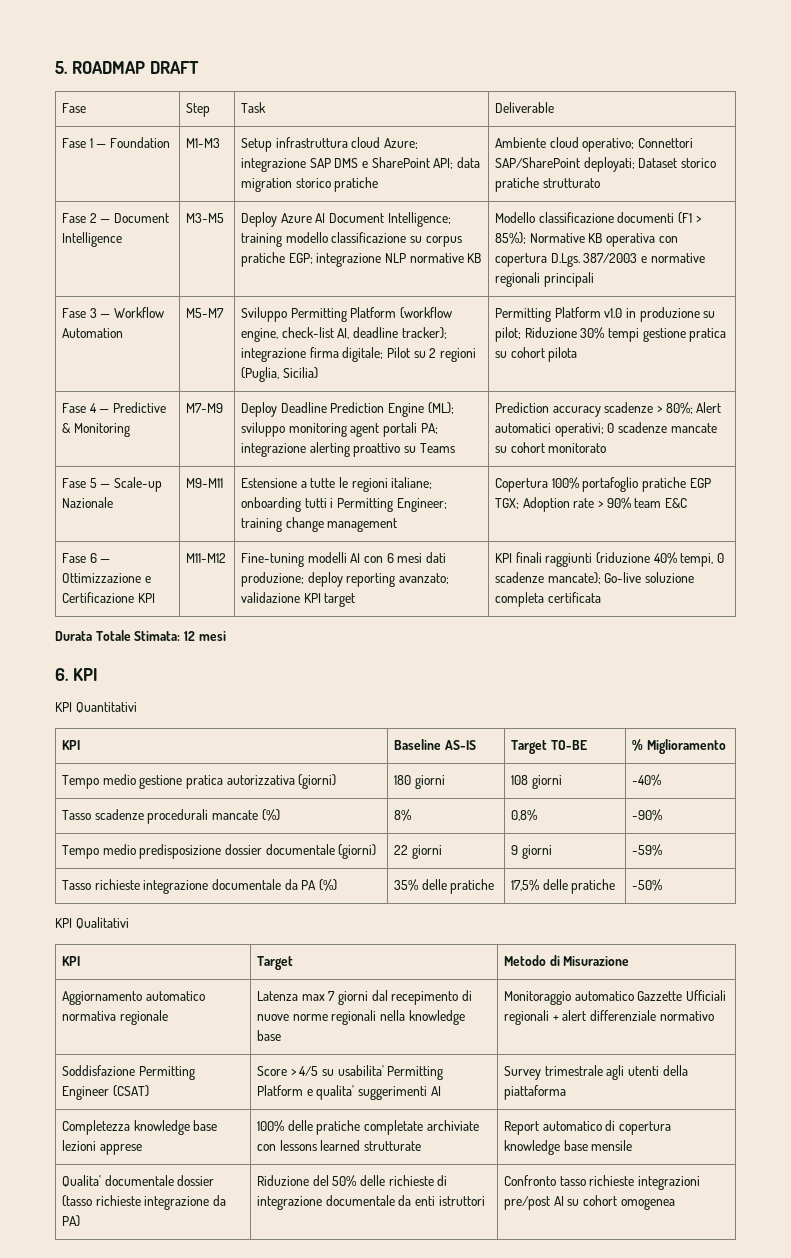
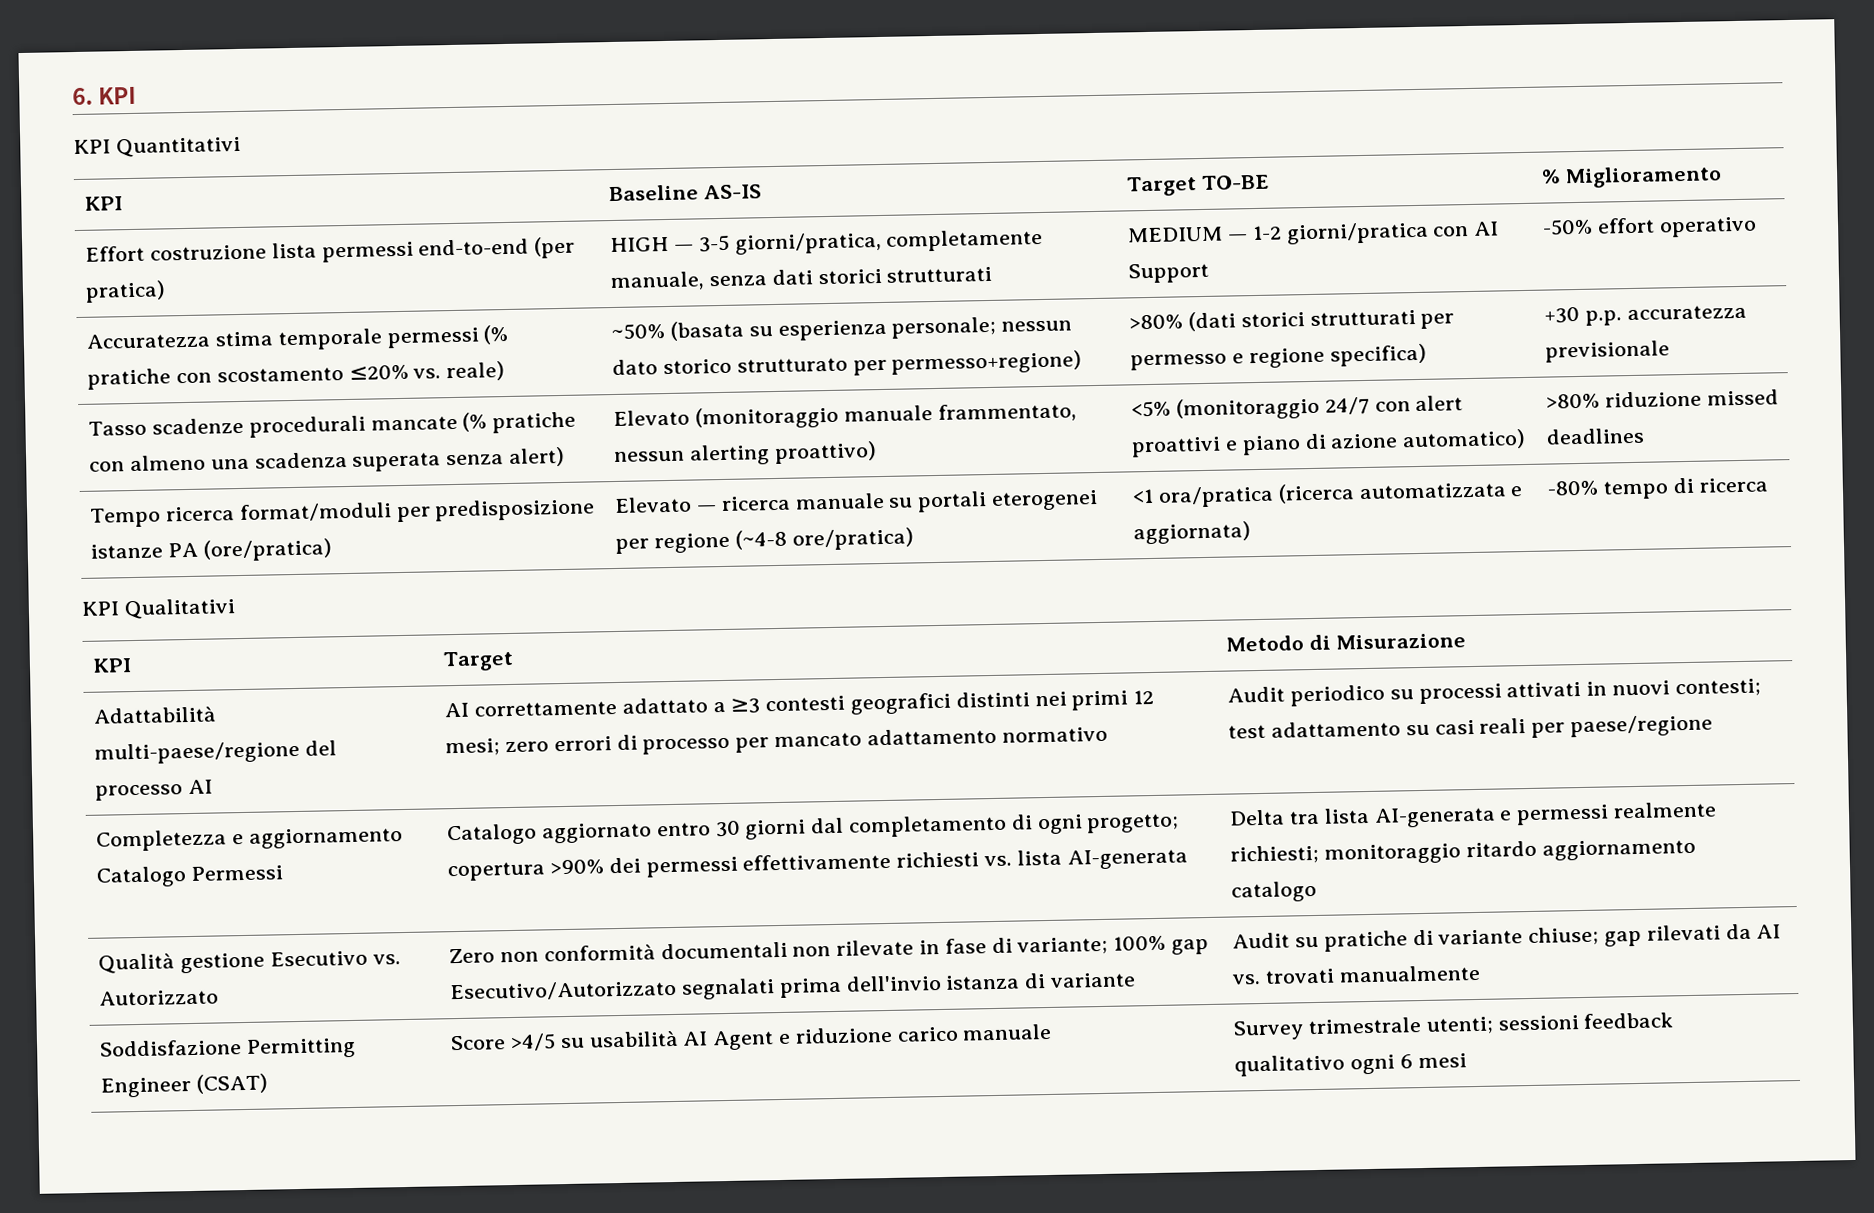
- 5. ROADMAP DRAFT
- Fase | Step | Task | Deliverable
- Fase 1 — Foundation | M1-M3 | Setup infrastruttura cloud Azure; integrazione SAP DMS e SharePoint API; data migration storico pratiche | Ambiente cloud operativo; Connettori SAP/SharePoint deployati; Dataset storico pratiche strutturato
- Fase 2 — Document Intelligence | M3-M5 | Deploy Azure AI Document Intelligence; training modello classificazione su corpus pratiche EGP; integrazione NLP normative KB | Modello classificazione documenti (F1 > 85%); Normative KB operativa con copertura D.Lgs. 387/2003 e normative regionali principali
- Fase 3 — Workflow Automation | M5-M7 | Sviluppo Permitting Platform (workflow engine, check-list AI, deadline tracker); integrazione firma digitale; Pilot su 2 regioni (Puglia, Sicilia) | Permitting Platform v1.0 in produzione su pilot; Riduzione 30% tempi gestione pratica su cohort pilota
- Fase 4 — Predictive & Monitoring | M7-M9 | Deploy Deadline Prediction Engine (ML); sviluppo monitoring agent portali PA; integrazione alerting proattivo su Teams | Prediction accuracy scadenze > 80%; Alert automatici operativi; 0 scadenze mancate su cohort monitorato
- Fase 5 — Scale-up Nazionale | M9-M11 | Estensione a tutte le regioni italiane; onboarding tutti i Permitting Engineer; training change management | Copertura 100% portafoglio pratiche EGP TGX; Adoption rate > 90% team E&C
- Fase 6 — Ottimizzazione e Certificazione KPI | M11-M12 | Fine-tuning modelli AI con 6 mesi dati produzione; deploy reporting avanzato; validazione KPI target | KPI finali raggiunti (riduzione 40% tempi, 0 scadenze mancate); Go-live soluzione completa certificata
- Durata Totale Stimata: 12 mesi
- Tempo medio gestione pratica autorizzativa (giorni) | 180 giorni | 108 giorni | -40%
- Tasso scadenze procedurali mancate (%) | 8% | 0,8% | -90%
- Tempo medio predisposizione dossier documentale (giorni) | 22 giorni | 9 giorni | -59%
- Tasso richieste integrazione documentale da PA (%) | 35% delle pratiche | 17,5% delle pratiche | -50%
+ Effort costruzione lista permessi end-to-end (per pratica) | HIGH — 3-5 giorni/pratica, completamente manuale, senza dati storici strutturati | MEDIUM — 1-2 giorni/pratica con AI Support | -50% effort operativo
+ Accuratezza stima temporale permessi (% pratiche con scostamento ≤20% vs. reale) | ~50% (basata su esperienza personale; nessun dato storico strutturato per permesso+regione) | >80% (dati storici strutturati per permesso e regione specifica) | +30 p.p. accuratezza previsionale
+ Tasso scadenze procedurali mancate (% pratiche con almeno una scadenza superata senza alert) | Elevato (monitoraggio manuale frammentato, nessun alerting proattivo) | <5% (monitoraggio 24/7 con alert proattivi e piano di azione automatico) | >80% riduzione missed deadlines
+ Tempo ricerca format/moduli per predisposizione istanze PA (ore/pratica) | Elevato — ricerca manuale su portali eterogenei per regione (~4-8 ore/pratica) | <1 ora/pratica (ricerca automatizzata e aggiornata) | -80% tempo di ricerca
- Aggiornamento automatico normativa regionale | Latenza max 7 giorni dal recepimento di nuove norme regionali nella knowledge base | Monitoraggio automatico Gazzette Ufficiali regionali + alert differenziale normativo
+ Adattabilità multi-paese/regione del processo AI | AI correttamente adattato a ≥3 contesti geografici distinti nei primi 12 mesi; zero errori di processo per mancato adattamento normativo | Audit periodico su processi attivati in nuovi contesti; test adattamento su casi reali per paese/regione
+ Completezza e aggiornamento Catalogo Permessi | Catalogo aggiornato entro 30 giorni dal completamento di ogni progetto; copertura >90% dei permessi effettivamente richiesti vs. lista AI-generata | Delta tra lista AI-generata e permessi realmente richiesti; monitoraggio ritardo aggiornamento catalogo
+ Qualità gestione Esecutivo vs. Autorizzato | Zero non conformità documentali non rilevate in fase di variante; 100% gap Esecutivo/Autorizzato segnalati prima dell'invio istanza di variante | Audit su pratiche di variante chiuse; gap rilevati da AI vs. trovati manualmente
- Soddisfazione Permitting Engineer (CSAT) | Score > 4/5 su usabilita' Permitting Platform e qualita' suggerimenti AI | Survey trimestrale agli utenti della piattaforma
- Completezza knowledge base lezioni apprese | 100% delle pratiche completate archiviate con lessons learned strutturate | Report automatico di copertura knowledge base mensile
- Qualita' documentale dossier (tasso richieste integrazione da PA) | Riduzione del 50% delle richieste di integrazione documentale da enti istruttori | Confronto tasso richieste integrazioni pre/post AI su cohort omogenea
+ Soddisfazione Permitting Engineer (CSAT) | Score >4/5 su usabilità AI Agent e riduzione carico manuale | Survey trimestrale utenti; sessioni feedback qualitativo ogni 6 mesi

